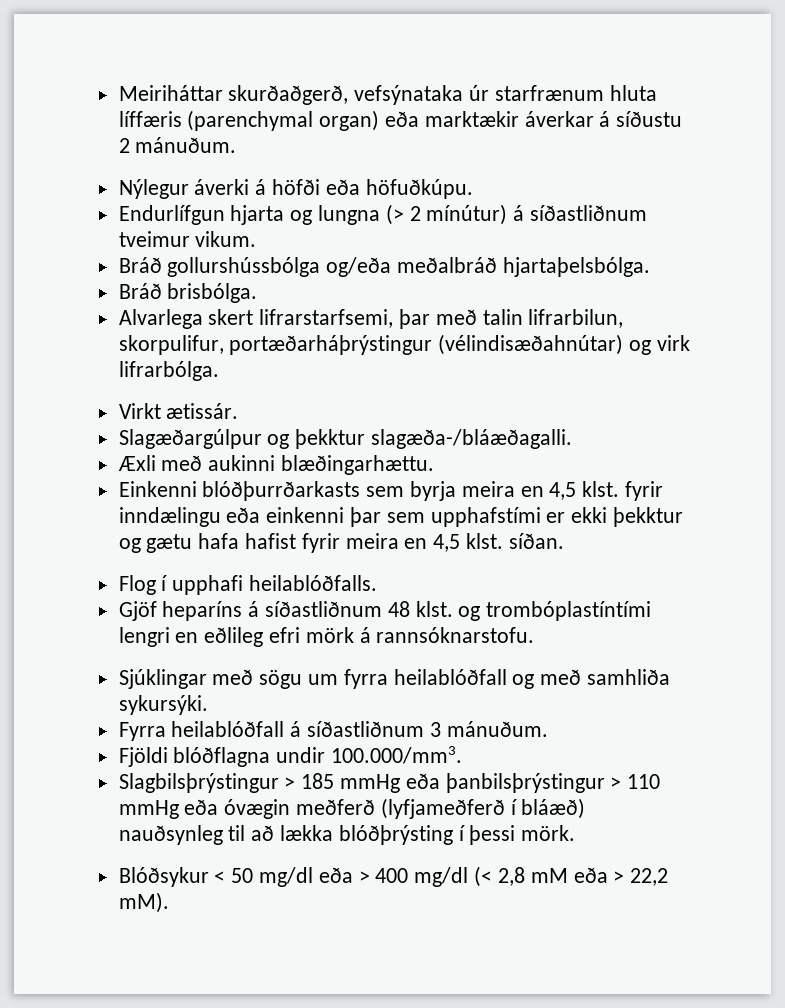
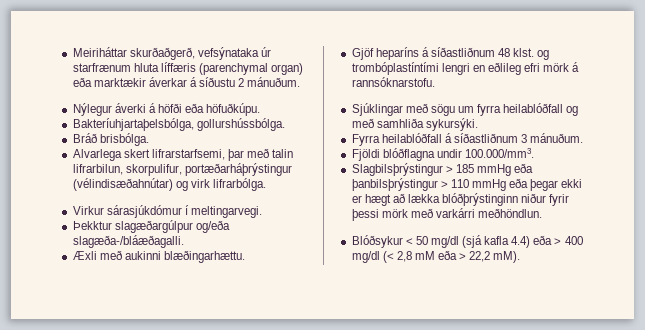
- Endurlífgun hjarta og lungna (> 2 mínútur) á síðastliðnum tveimur vikum.
- Bráð gollurshússbólga og/eða meðalbráð hjartaþelsbólga.
+ Bakteríuhjartaþelsbólga, gollurshússbólga.
- Virkt ætissár.
- Slagæðargúlpur og þekktur slagæða-/bláæðagalli.
+ Virkur sárasjúkdómur í meltingarvegi.
+ Þekktur slagæðargúlpur og/eða slagæða-/bláæðagalli.
- Einkenni blóðþurrðarkasts sem byrja meira en 4,5 klst. fyrir inndælingu eða einkenni þar sem upphafstími er ekki þekktur og gætu hafa hafist fyrir meira en 4,5 klst. síðan.
- Flog í upphafi heilablóðfalls.
- Slagbilsþrýstingur > 185 mmHg eða þanbilsþrýstingur > 110 mmHg eða óvægin meðferð (lyfjameðferð í bláæð) nauðsynleg til að lækka blóðþrýsting í þessi mörk.
+ Slagbilsþrýstingur > 185 mmHg eða þanbilsþrýstingur > 110 mmHg eða þegar ekki er hægt að lækka blóðþrýstinginn niður fyrir þessi mörk með varkárri meðhöndlun.
- Blóðsykur < 50 mg/dl eða > 400 mg/dl (< 2,8 mM eða > 22,2 mM).
+ Blóðsykur < 50 mg/dl (sjá kafla 4.4) eða > 400 mg/dl (< 2,8 mM eða > 22,2 mM).

